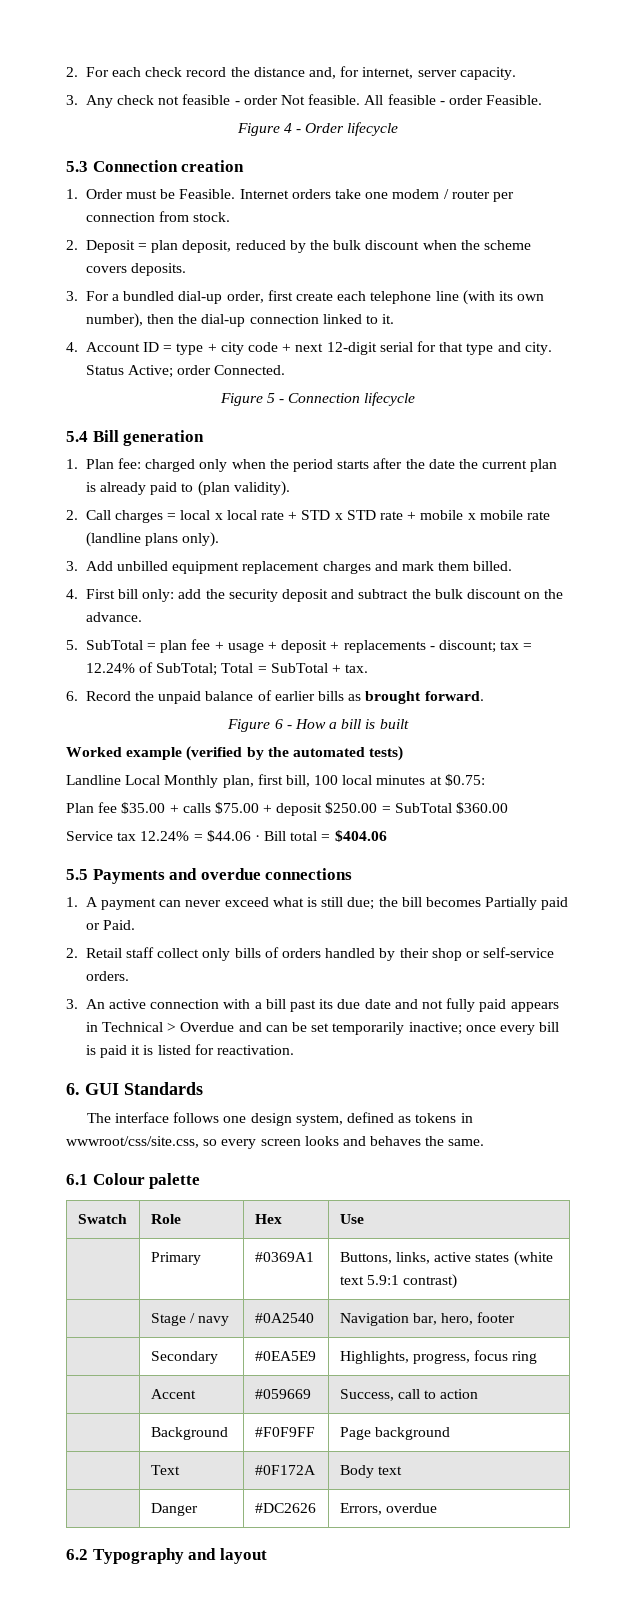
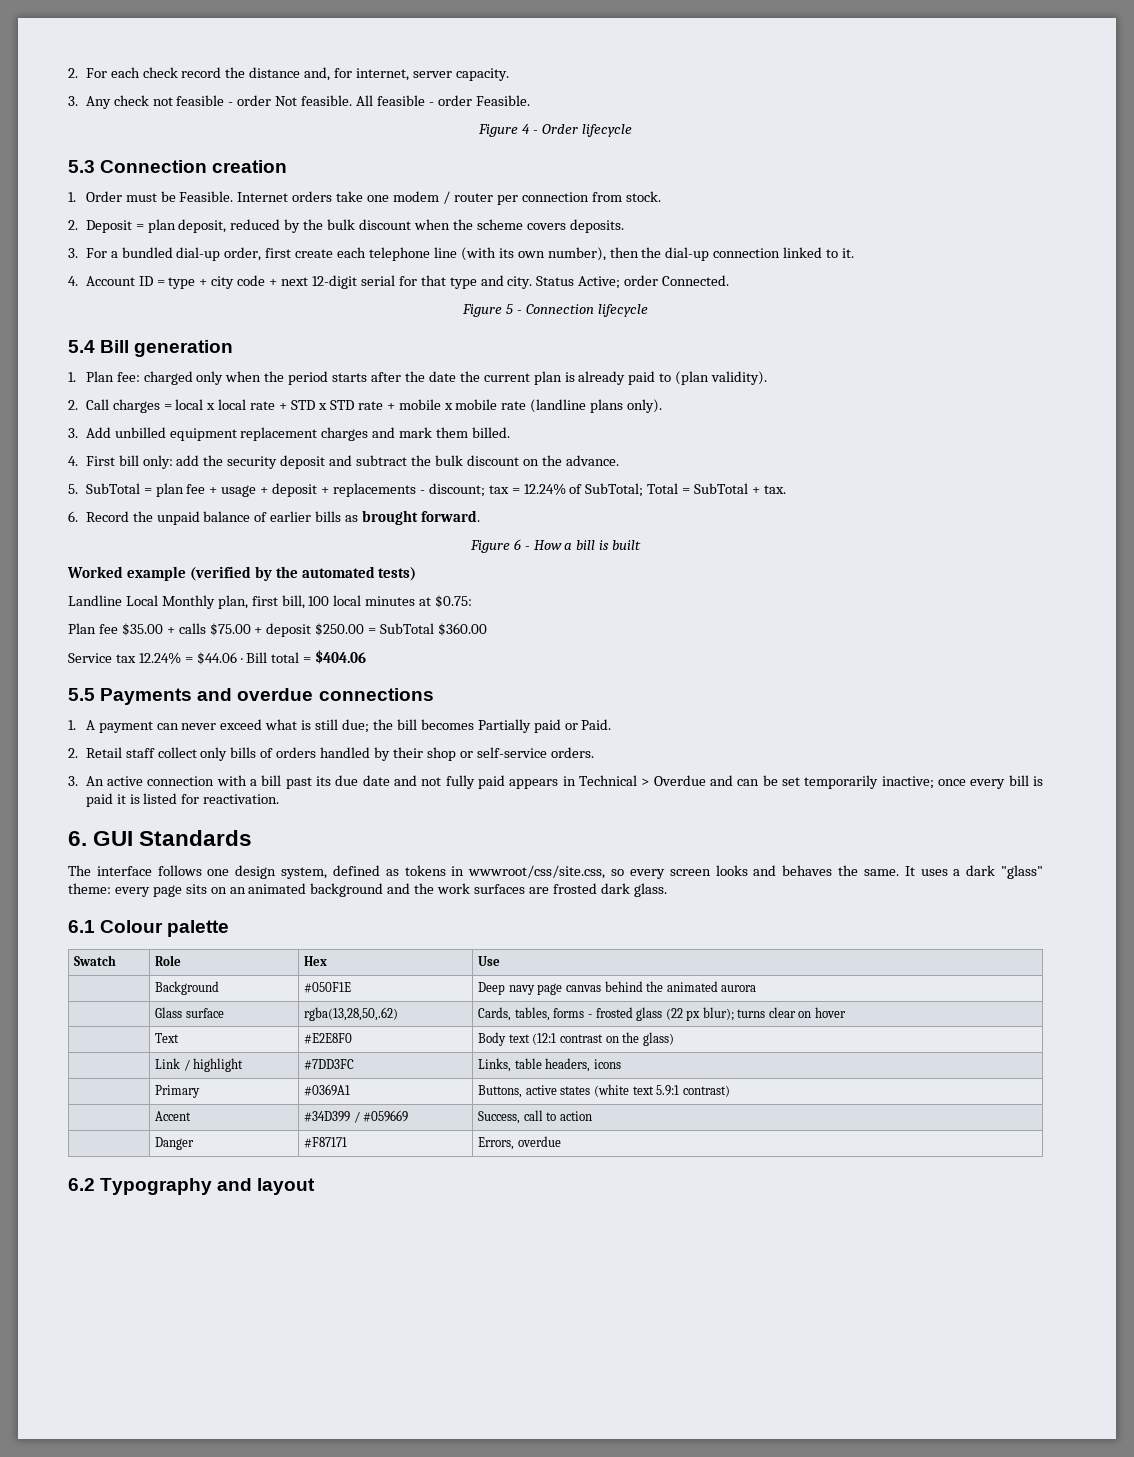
+ It uses a dark "glass" theme: every page sits on an animated background and the work surfaces are frosted dark glass.
+ | Background | #050F1E | Deep navy page canvas behind the animated aurora
+ | Glass surface | rgba(13,28,50,.62) | Cards, tables, forms - frosted glass (22 px blur); turns clear on hover
+ | Text | #E2E8F0 | Body text (12:1 contrast on the glass)
+ | Link / highlight | #7DD3FC | Links, table headers, icons
- | Primary | #0369A1 | Buttons, links, active states (white text 5.9:1 contrast)
+ | Primary | #0369A1 | Buttons, active states (white text 5.9:1 contrast)
- | Stage / navy | #0A2540 | Navigation bar, hero, footer
- | Secondary | #0EA5E9 | Highlights, progress, focus ring
- | Accent | #059669 | Success, call to action
+ | Accent | #34D399 / #059669 | Success, call to action
- | Background | #F0F9FF | Page background
- | Text | #0F172A | Body text
- | Danger | #DC2626 | Errors, overdue
+ | Danger | #F87171 | Errors, overdue

